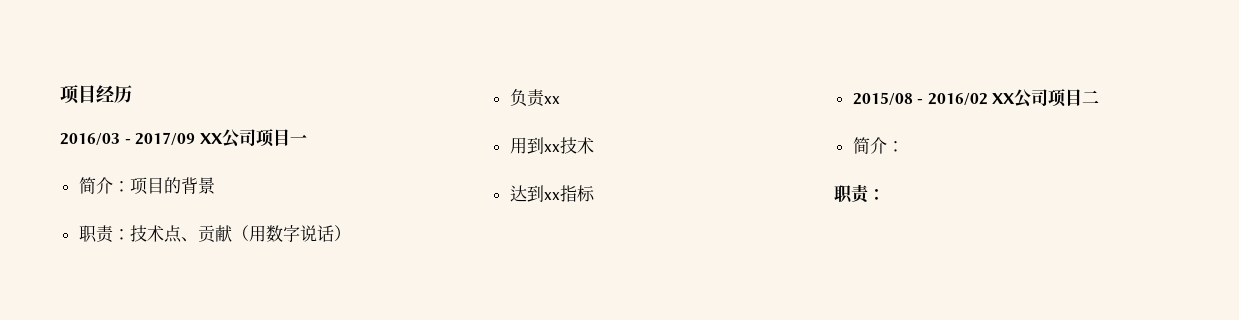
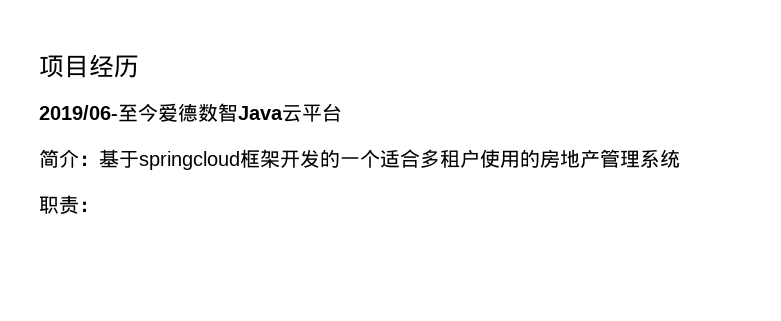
- 2016/03 - 2017/09 XX公司项目一
- 简介：项目的背景
- 职责：技术点、贡献（用数字说话）
- 负责xx
- 用到xx技术
- 达到xx指标
- 2015/08 - 2016/02 XX公司项目二
- 简介：
+ 2019/06-至今爱德数智Java云平台
+ 简介：基于springcloud框架开发的一个适合多租户使用的房地产管理系统

